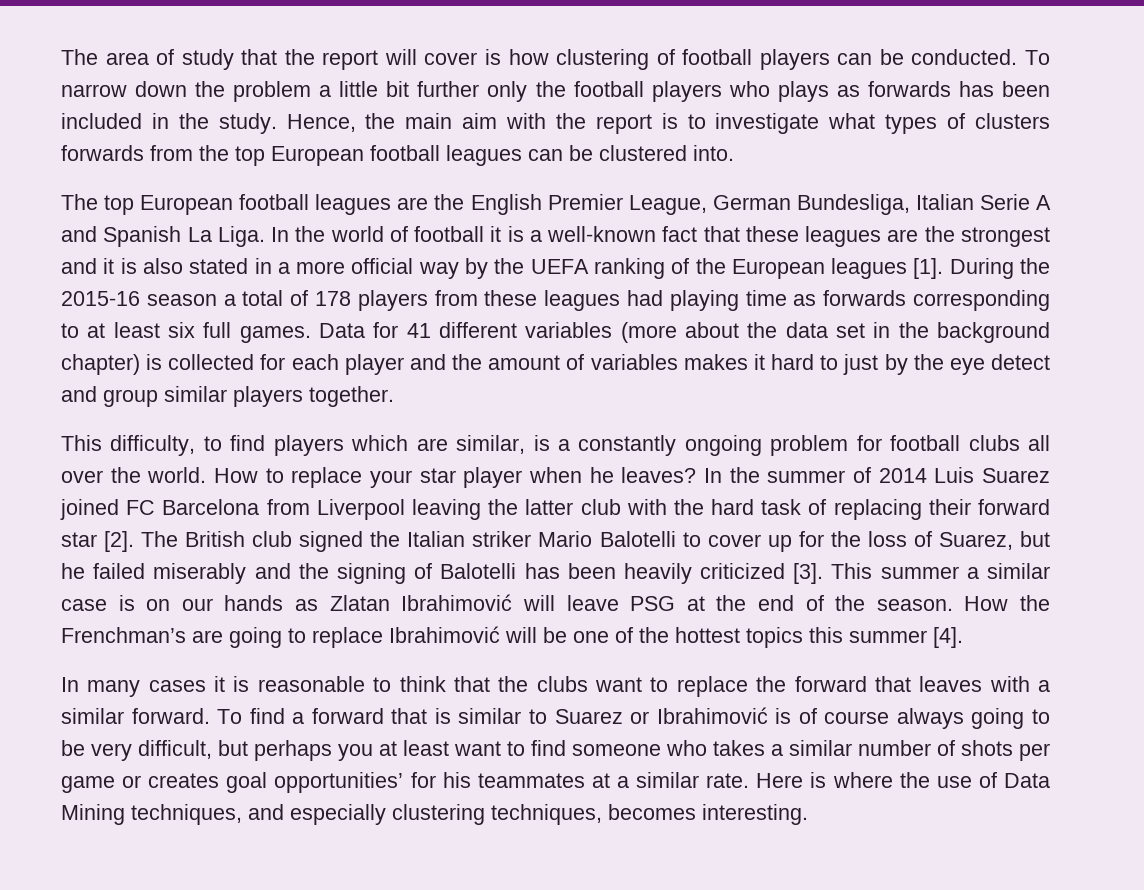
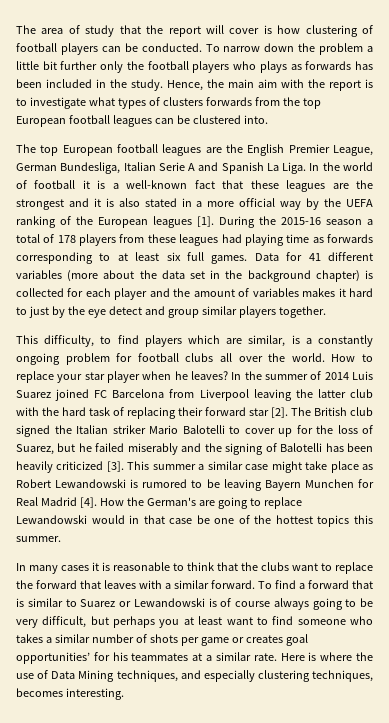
- This summer a similar case is on our hands as Zlatan Ibrahimović will leave PSG at the end of the season.
+ This summer a similar case might take place as Robert Lewandowski is rumored to be leaving Bayern Munchen for Real Madrid [4].
- How the Frenchman’s are going to replace Ibrahimović will be one of the hottest topics this summer [4].
+ How the German's are going to replace Lewandowski would in that case be one of the hottest topics this summer.
- To find a forward that is similar to Suarez or Ibrahimović is of course always going to be very difficult, but perhaps you at least want to find someone who takes a similar number of shots per game or creates goal opportunities’ for his teammates at a similar rate.
+ To find a forward that is similar to Suarez or Lewandowski is of course always going to be very difficult, but perhaps you at least want to find someone who takes a similar number of shots per game or creates goal opportunities’ for his teammates at a similar rate.

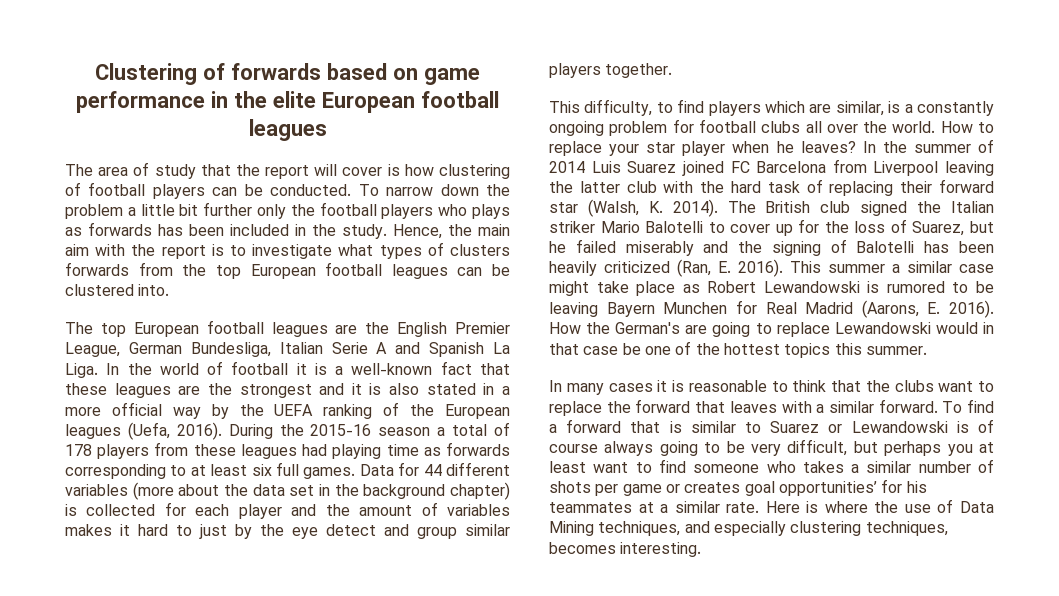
+ Clustering of forwards based on game performance in the elite European football leagues
- In the world of football it is a well-known fact that these leagues are the strongest and it is also stated in a more official way by the UEFA ranking of the European leagues [1].
+ In the world of football it is a well-known fact that these leagues are the strongest and it is also stated in a more official way by the UEFA ranking of the European leagues (Uefa, 2016).
- Data for 41 different variables (more about the data set in the background chapter) is collected for each player and the amount of variables makes it hard to just by the eye detect and group similar players together.
+ Data for 44 different variables (more about the data set in the background chapter) is collected for each player and the amount of variables makes it hard to just by the eye detect and group similar players together.
- In the summer of 2014 Luis Suarez joined FC Barcelona from Liverpool leaving the latter club with the hard task of replacing their forward star [2].
+ In the summer of 2014 Luis Suarez joined FC Barcelona from Liverpool leaving the latter club with the hard task of replacing their forward star (Walsh, K. 2014).
- The British club signed the Italian striker Mario Balotelli to cover up for the loss of Suarez, but he failed miserably and the signing of Balotelli has been heavily criticized [3].
+ The British club signed the Italian striker Mario Balotelli to cover up for the loss of Suarez, but he failed miserably and the signing of Balotelli has been heavily criticized (Ran, E. 2016).
- This summer a similar case might take place as Robert Lewandowski is rumored to be leaving Bayern Munchen for Real Madrid [4].
+ This summer a similar case might take place as Robert Lewandowski is rumored to be leaving Bayern Munchen for Real Madrid (Aarons, E. 2016).

